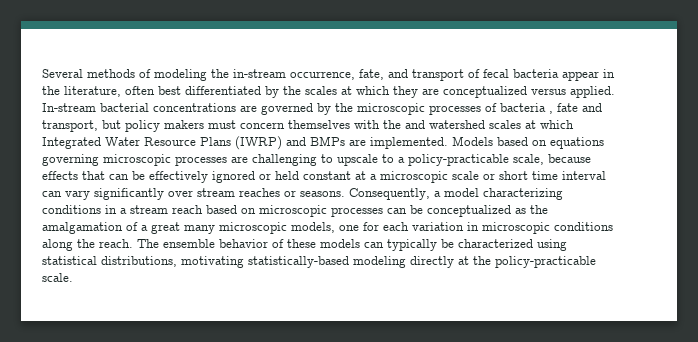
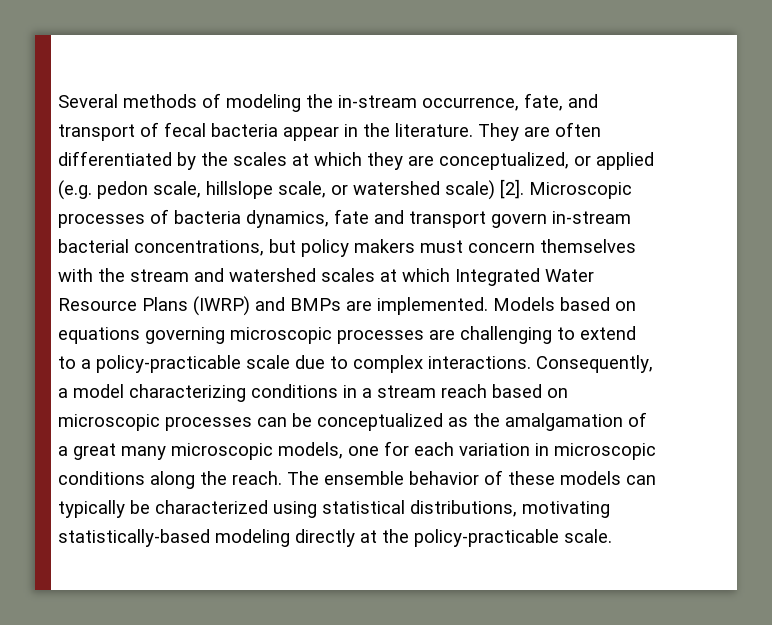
- Several methods of modeling the in-stream occurrence, fate, and transport of fecal bacteria appear in the literature, often best differentiated by the scales at which they are conceptualized versus applied. In-stream bacterial concentrations are governed by the microscopic processes of bacteria , fate and transport, but policy makers must concern themselves with the and watershed scales at which Integrated Water Resource Plans (IWRP) and BMPs are implemented.
+ Several methods of modeling the in-stream occurrence, fate, and transport of fecal bacteria appear in the literature. They are often differentiated by the scales at which they are conceptualized, or applied (e.g. pedon scale, hillslope scale, or watershed scale) [2]. Microscopic processes of bacteria dynamics, fate and transport govern in-stream bacterial concentrations, but policy makers must concern themselves with the stream and watershed scales at which Integrated Water Resource Plans (IWRP) and BMPs are implemented.
- Models based on equations governing microscopic processes are challenging to upscale to a policy-practicable scale, because effects that can be effectively ignored or held constant at a microscopic scale or short time interval can vary significantly over stream reaches or seasons.
+ Models based on equations governing microscopic processes are challenging to extend to a policy-practicable scale due to complex interactions.

